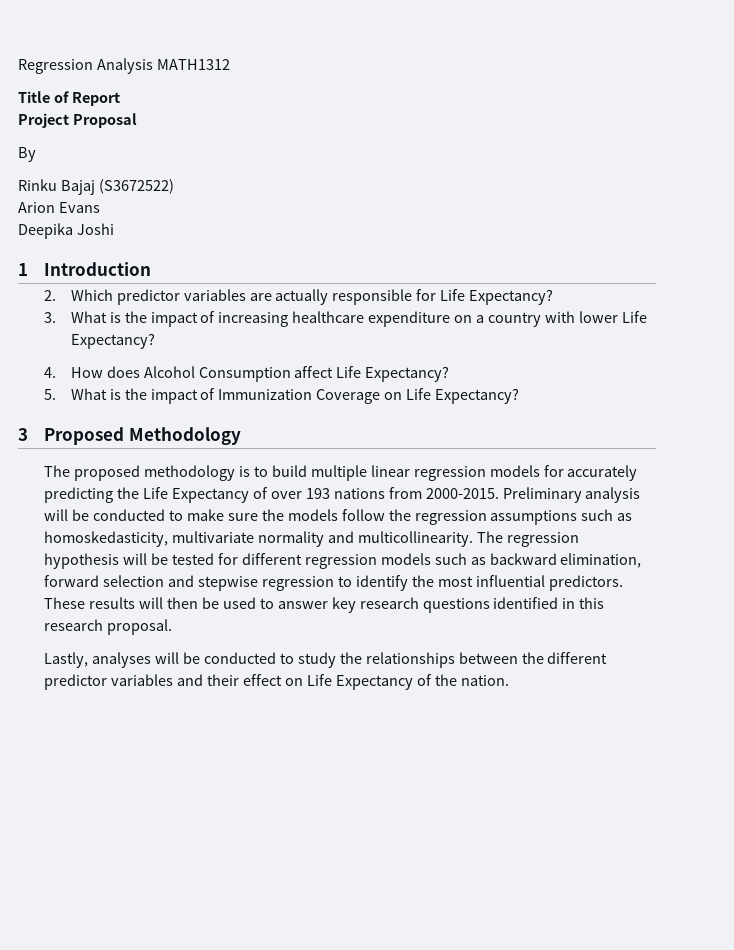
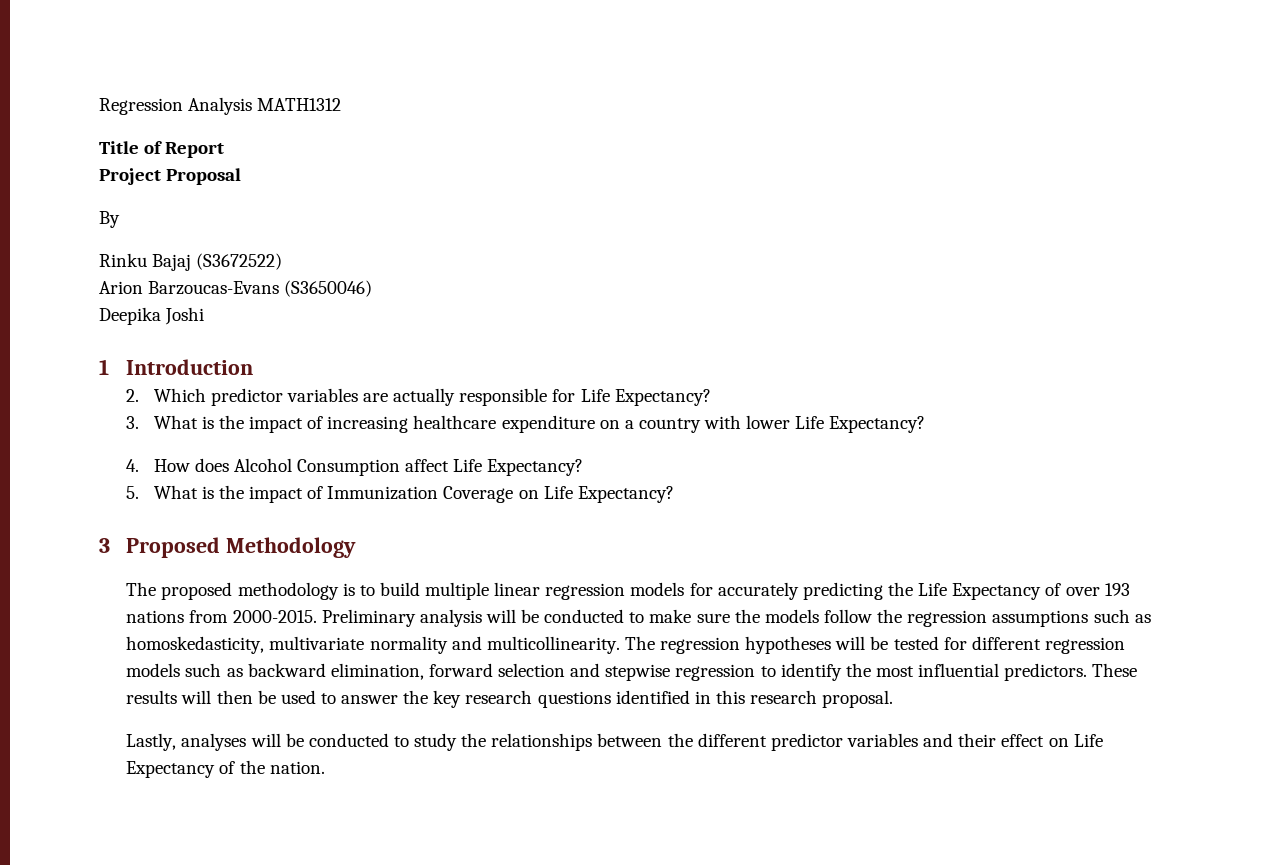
- Arion Evans
+ Arion Barzoucas-Evans (S3650046)
- The regression hypothesis will be tested for different regression models such as backward elimination, forward selection and stepwise regression to identify the most influential predictors.
+ The regression hypotheses will be tested for different regression models such as backward elimination, forward selection and stepwise regression to identify the most influential predictors.
- These results will then be used to answer key research questions identified in this research proposal.
+ These results will then be used to answer the key research questions identified in this research proposal.

